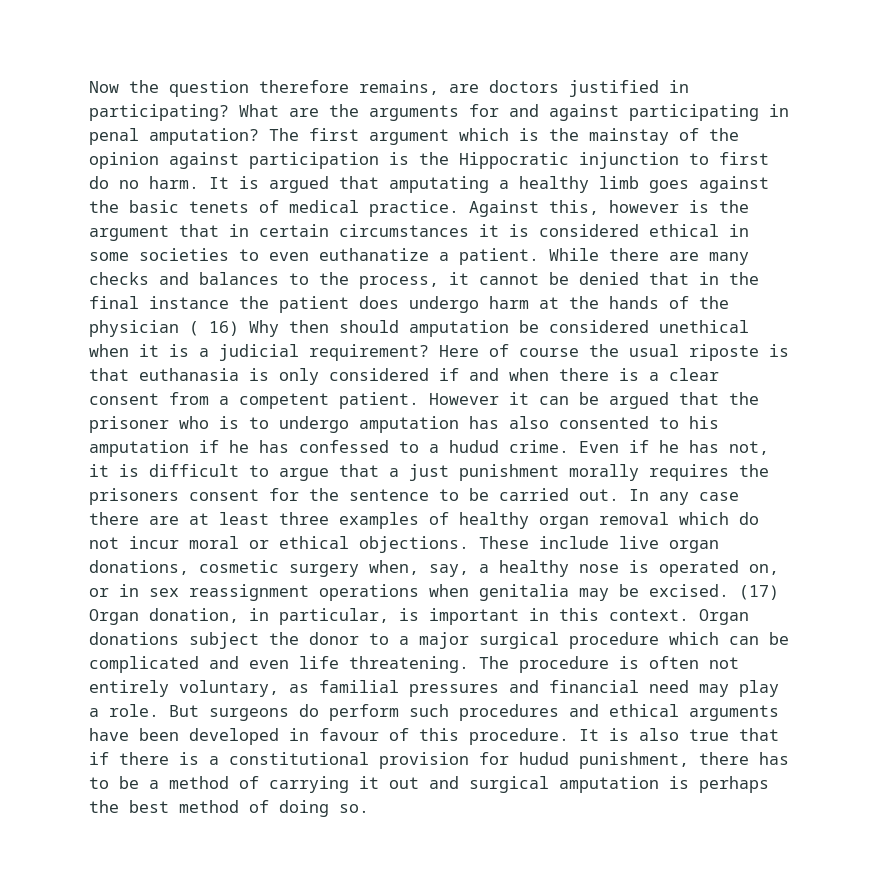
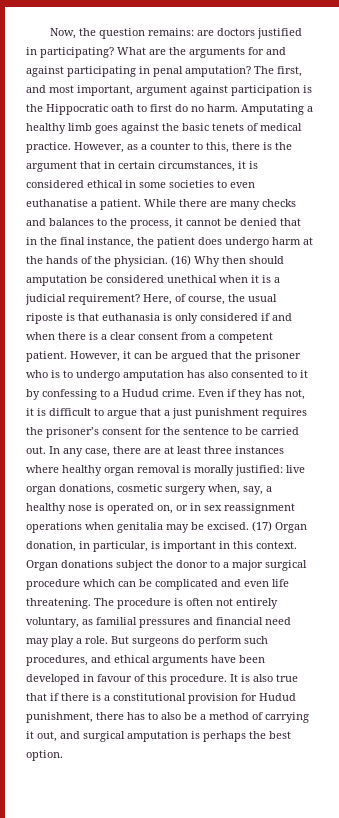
- Now the question therefore remains, are doctors justified in participating?
+ Now, the question remains: are doctors justified in participating?
- The first argument which is the mainstay of the opinion against participation is the Hippocratic injunction to first do no harm.
+ The first, and most important, argument against participation is the Hippocratic oath to first do no harm.
- It is argued that amputating a healthy limb goes against the basic tenets of medical practice.
+ Amputating a healthy limb goes against the basic tenets of medical practice.
- Against this, however is the argument that in certain circumstances it is considered ethical in some societies to even euthanatize a patient.
+ However, as a counter to this, there is the argument that in certain circumstances, it is considered ethical in some societies to even euthanatise a patient.
- While there are many checks and balances to the process, it cannot be denied that in the final instance the patient does undergo harm at the hands of the physician ( 16) Why then should amputation be considered unethical when it is a judicial requirement?
+ While there are many checks and balances to the process, it cannot be denied that in the final instance, the patient does undergo harm at the hands of the physician. (16) Why then should amputation be considered unethical when it is a judicial requirement?
- Here of course the usual riposte is that euthanasia is only considered if and when there is a clear consent from a competent patient.
+ Here, of course, the usual riposte is that euthanasia is only considered if and when there is a clear consent from a competent patient.
- However it can be argued that the prisoner who is to undergo amputation has also consented to his amputation if he has confessed to a hudud crime.
+ However, it can be argued that the prisoner who is to undergo amputation has also consented to it by confessing to a Hudud crime.
- Even if he has not, it is difficult to argue that a just punishment morally requires the prisoners consent for the sentence to be carried out.
+ Even if they has not, it is difficult to argue that a just punishment requires the prisoner’s consent for the sentence to be carried out.
- In any case there are at least three examples of healthy organ removal which do not incur moral or ethical objections. These include live organ donations, cosmetic surgery when, say, a healthy nose is operated on, or in sex reassignment operations when genitalia may be excised.
+ In any case, there are at least three instances where healthy organ removal is morally justified: live organ donations, cosmetic surgery when, say, a healthy nose is operated on, or in sex reassignment operations when genitalia may be excised.
- But surgeons do perform such procedures and ethical arguments have been developed in favour of this procedure.
+ But surgeons do perform such procedures, and ethical arguments have been developed in favour of this procedure.
- It is also true that if there is a constitutional provision for hudud punishment, there has to be a method of carrying it out and surgical amputation is perhaps the best method of doing so.
+ It is also true that if there is a constitutional provision for Hudud punishment, there has to also be a method of carrying it out, and surgical amputation is perhaps the best option.

